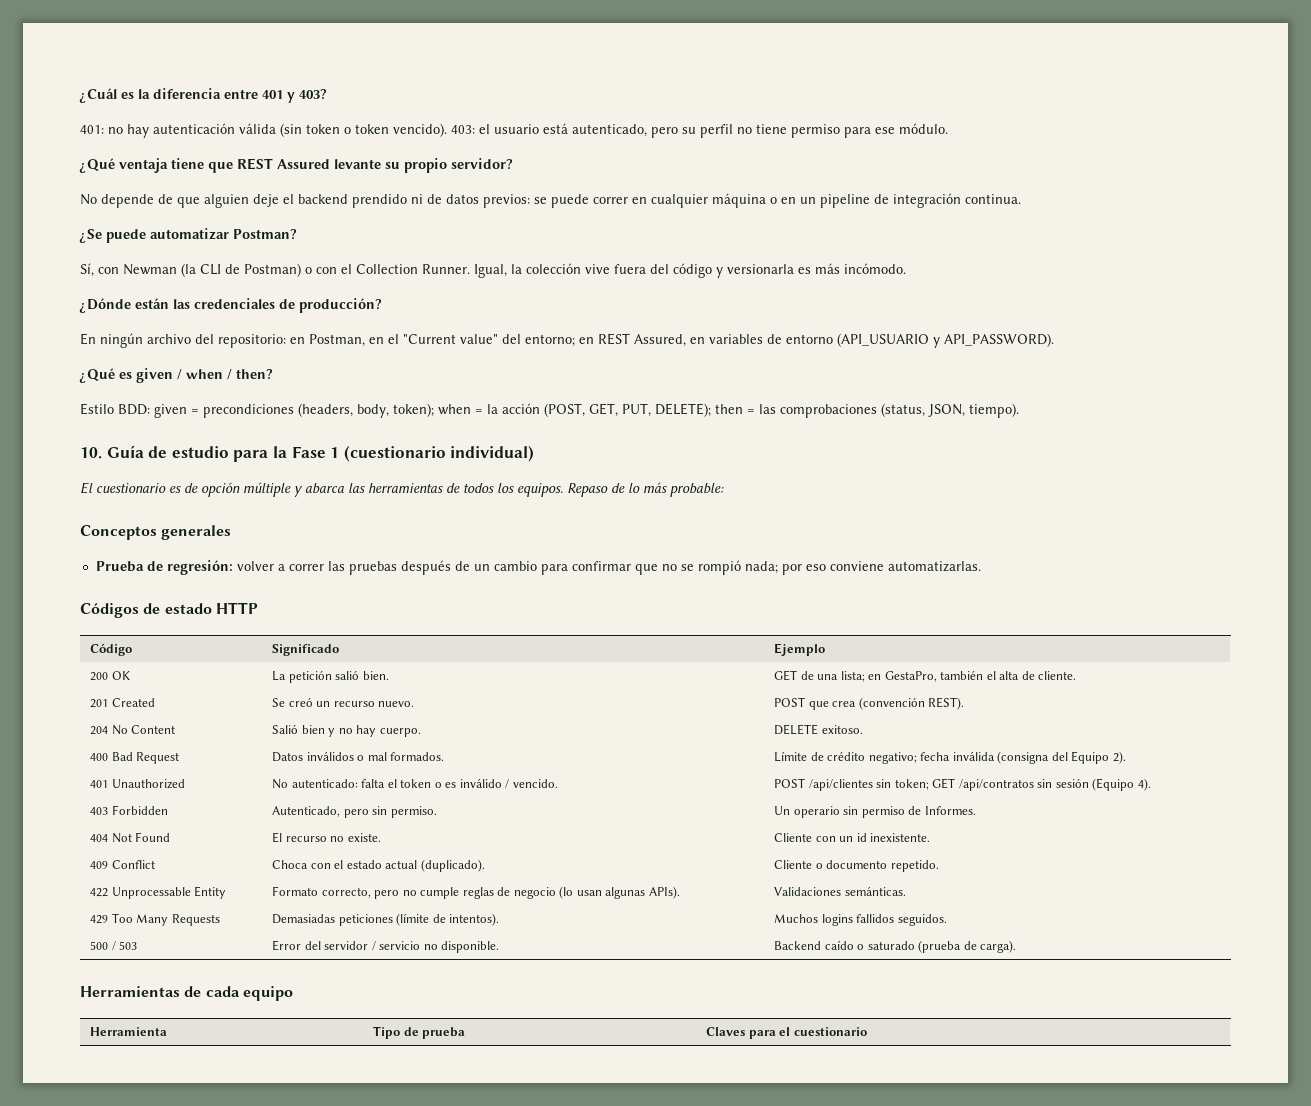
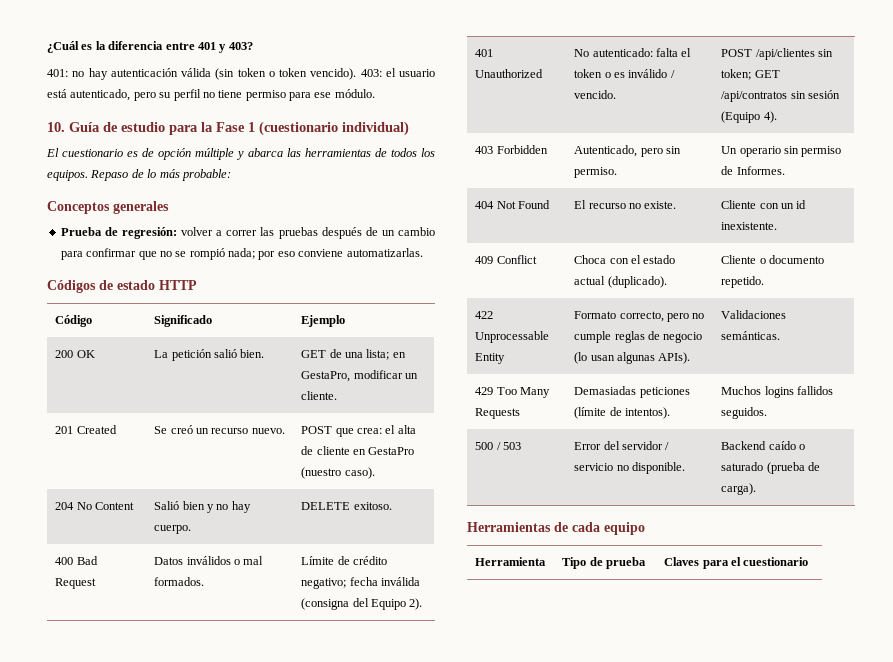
- ¿Qué ventaja tiene que REST Assured levante su propio servidor?
- No depende de que alguien deje el backend prendido ni de datos previos: se puede correr en cualquier máquina o en un pipeline de integración continua.
- ¿Se puede automatizar Postman?
- Sí, con Newman (la CLI de Postman) o con el Collection Runner. Igual, la colección vive fuera del código y versionarla es más incómodo.
- ¿Dónde están las credenciales de producción?
- En ningún archivo del repositorio: en Postman, en el "Current value" del entorno; en REST Assured, en variables de entorno (API_USUARIO y API_PASSWORD).
- ¿Qué es given / when / then?
- Estilo BDD: given = precondiciones (headers, body, token); when = la acción (POST, GET, PUT, DELETE); then = las comprobaciones (status, JSON, tiempo).
- 200 OK | La petición salió bien. | GET de una lista; en GestaPro, también el alta de cliente.
+ 200 OK | La petición salió bien. | GET de una lista; en GestaPro, modificar un cliente.
- 201 Created | Se creó un recurso nuevo. | POST que crea (convención REST).
+ 201 Created | Se creó un recurso nuevo. | POST que crea: el alta de cliente en GestaPro (nuestro caso).

